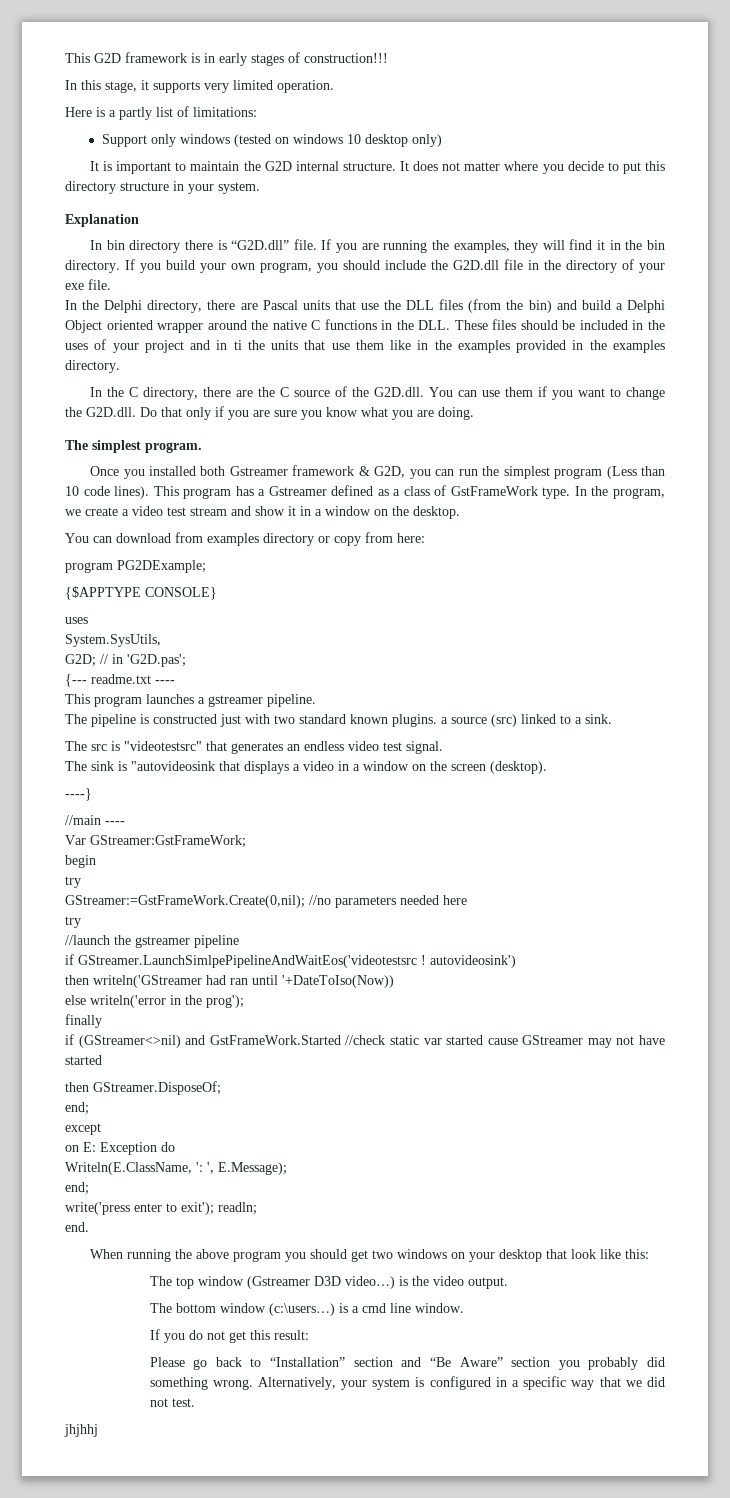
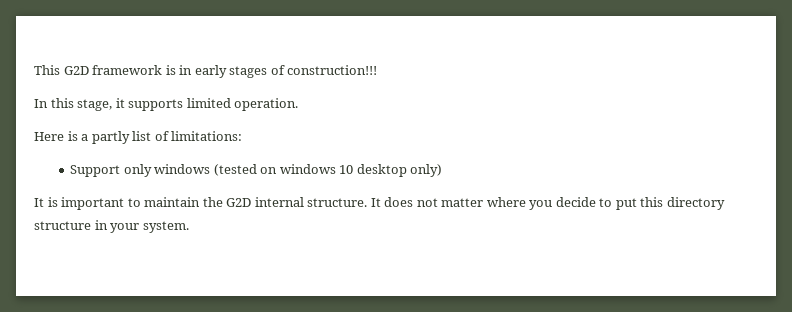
- In this stage, it supports very limited operation.
+ In this stage, it supports limited operation.
- Explanation
- In bin directory there is “G2D.dll” file. If you are running the examples, they will find it in the bin directory. If you build your own program, you should include the G2D.dll file in the directory of your exe file.
- In the Delphi directory, there are Pascal units that use the DLL files (from the bin) and build a Delphi Object oriented wrapper around the native C functions in the DLL. These files should be included in the uses of your project and in ti the units that use them like in the examples provided in the examples directory.
- In the C directory, there are the C source of the G2D.dll. You can use them if you want to change the G2D.dll. Do that only if you are sure you know what you are doing.
- The simplest program.
- Once you installed both Gstreamer framework & G2D, you can run the simplest program (Less than 10 code lines). This program has a Gstreamer defined as a class of GstFrameWork type. In the program, we create a video test stream and show it in a window on the desktop.
- You can download from examples directory or copy from here:
- program PG2DExample;
- {$APPTYPE CONSOLE}
- uses
- System.SysUtils,
- G2D; // in 'G2D.pas';
- {--- readme.txt ----
- This program launches a gstreamer pipeline.
- The pipeline is constructed just with two standard known plugins. a source (src) linked to a sink.
- The src is "videotestsrc" that generates an endless video test signal.
- The sink is "autovideosink that displays a video in a window on the screen (desktop).
- ----}
- //main ----
- Var GStreamer:GstFrameWork;
- begin
- try
- GStreamer:=GstFrameWork.Create(0,nil); //no parameters needed here
- try
- //launch the gstreamer pipeline
- if GStreamer.LaunchSimlpePipelineAndWaitEos('videotestsrc ! autovideosink')
- then writeln('GStreamer had ran until '+DateToIso(Now))
- else writeln('error in the prog');
- finally
- if (GStreamer<>nil) and GstFrameWork.Started //check static var started cause GStreamer may not have started
- then GStreamer.DisposeOf;
- end;
- except
- on E: Exception do
- Writeln(E.ClassName, ': ', E.Message);
- end;
- write('press enter to exit'); readln;
- end.
- When running the above program you should get two windows on your desktop that look like this:
- The top window (Gstreamer D3D video…) is the video output.
- The bottom window (c:\users…) is a cmd line window.
- If you do not get this result:
- Please go back to “Installation” section and “Be Aware” section you probably did something wrong. Alternatively, your system is configured in a specific way that we did not test.
- jhjhhj

